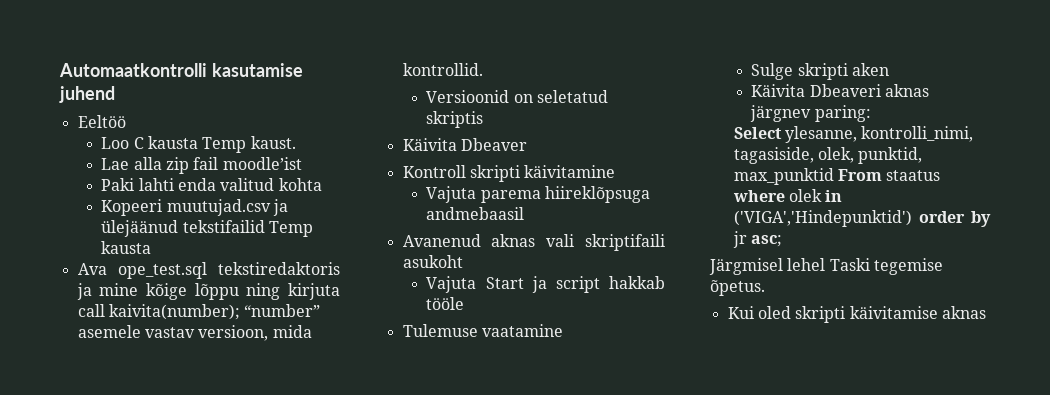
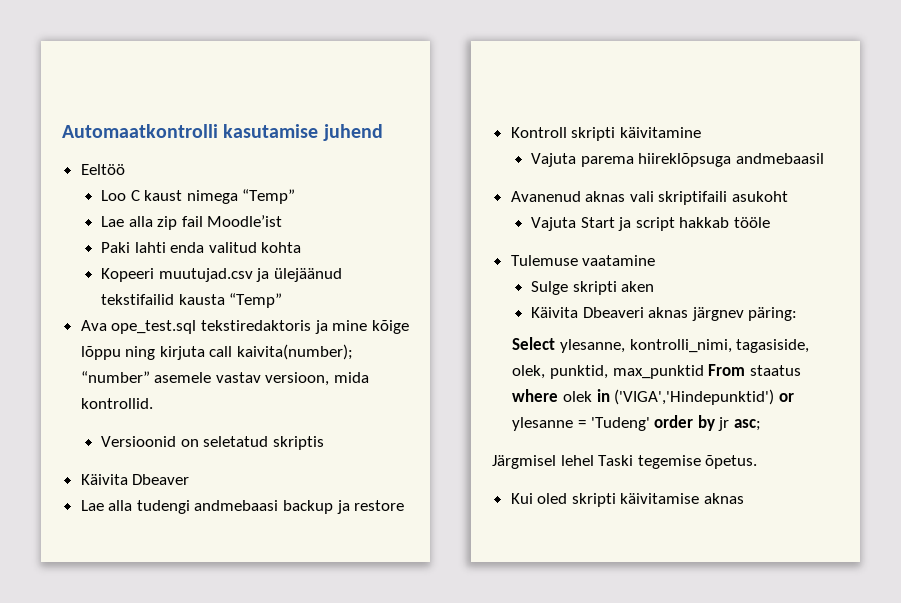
- Loo C kausta Temp kaust.
+ Loo C kaust nimega “Temp”
- Lae alla zip fail moodle’ist
+ Lae alla zip fail Moodle’ist
- Kopeeri muutujad.csv ja ülejäänud tekstifailid Temp kausta
+ Kopeeri muutujad.csv ja ülejäänud tekstifailid kausta “Temp”
+ Lae alla tudengi andmebaasi backup ja restore
- Käivita Dbeaveri aknas järgnev paring:
+ Käivita Dbeaveri aknas järgnev päring:
- Select ylesanne, kontrolli_nimi, tagasiside, olek, punktid, max_punktid From staatus where olek in ('VIGA','Hindepunktid') order by jr asc;
+ Select ylesanne, kontrolli_nimi, tagasiside, olek, punktid, max_punktid From staatus where olek in ('VIGA','Hindepunktid') or ylesanne = 'Tudeng' order by jr asc;

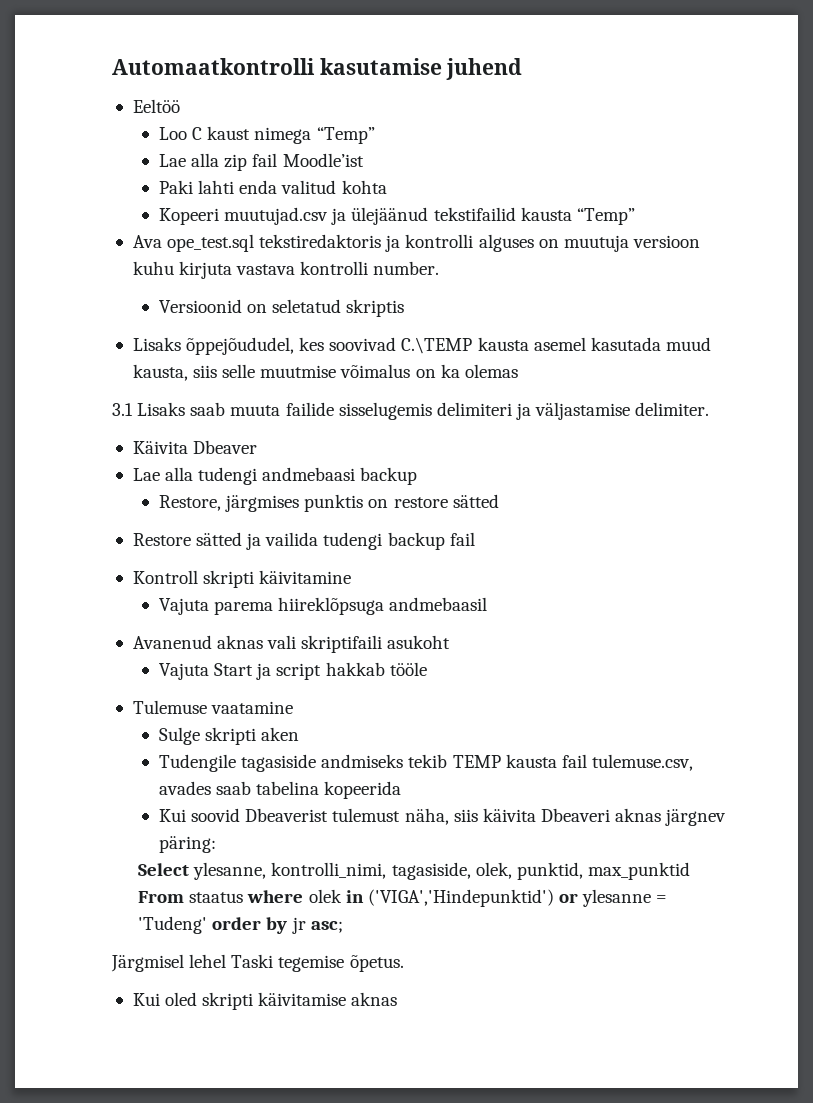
- Ava ope_test.sql tekstiredaktoris ja mine kõige lõppu ning kirjuta call kaivita(number); “number” asemele vastav versioon, mida kontrollid.
+ Ava ope_test.sql tekstiredaktoris ja kontrolli alguses on muutuja versioon kuhu kirjuta vastava kontrolli number.
  Versioonid on seletatud skriptis
+ Lisaks õppejõududel, kes soovivad C.\TEMP kausta asemel kasutada muud kausta, siis selle muutmise võimalus on ka olemas
+ 3.1 Lisaks saab muuta failide sisselugemis delimiteri ja väljastamise delimiter.
- Lae alla tudengi andmebaasi backup ja restore
+ Lae alla tudengi andmebaasi backup
+ Restore, järgmises punktis on restore sätted
+ Restore sätted ja vailida tudengi backup fail
- Käivita Dbeaveri aknas järgnev päring:
+ Tudengile tagasiside andmiseks tekib TEMP kausta fail tulemuse.csv, avades saab tabelina kopeerida
+ Kui soovid Dbeaverist tulemust näha, siis käivita Dbeaveri aknas järgnev päring:

